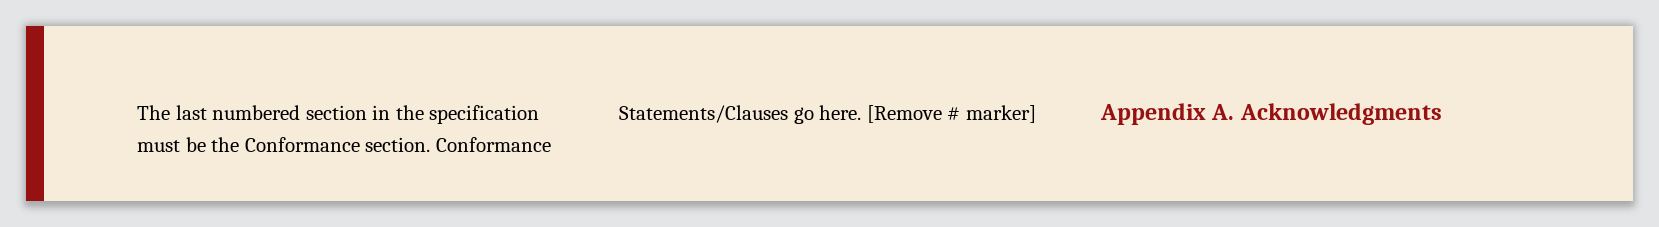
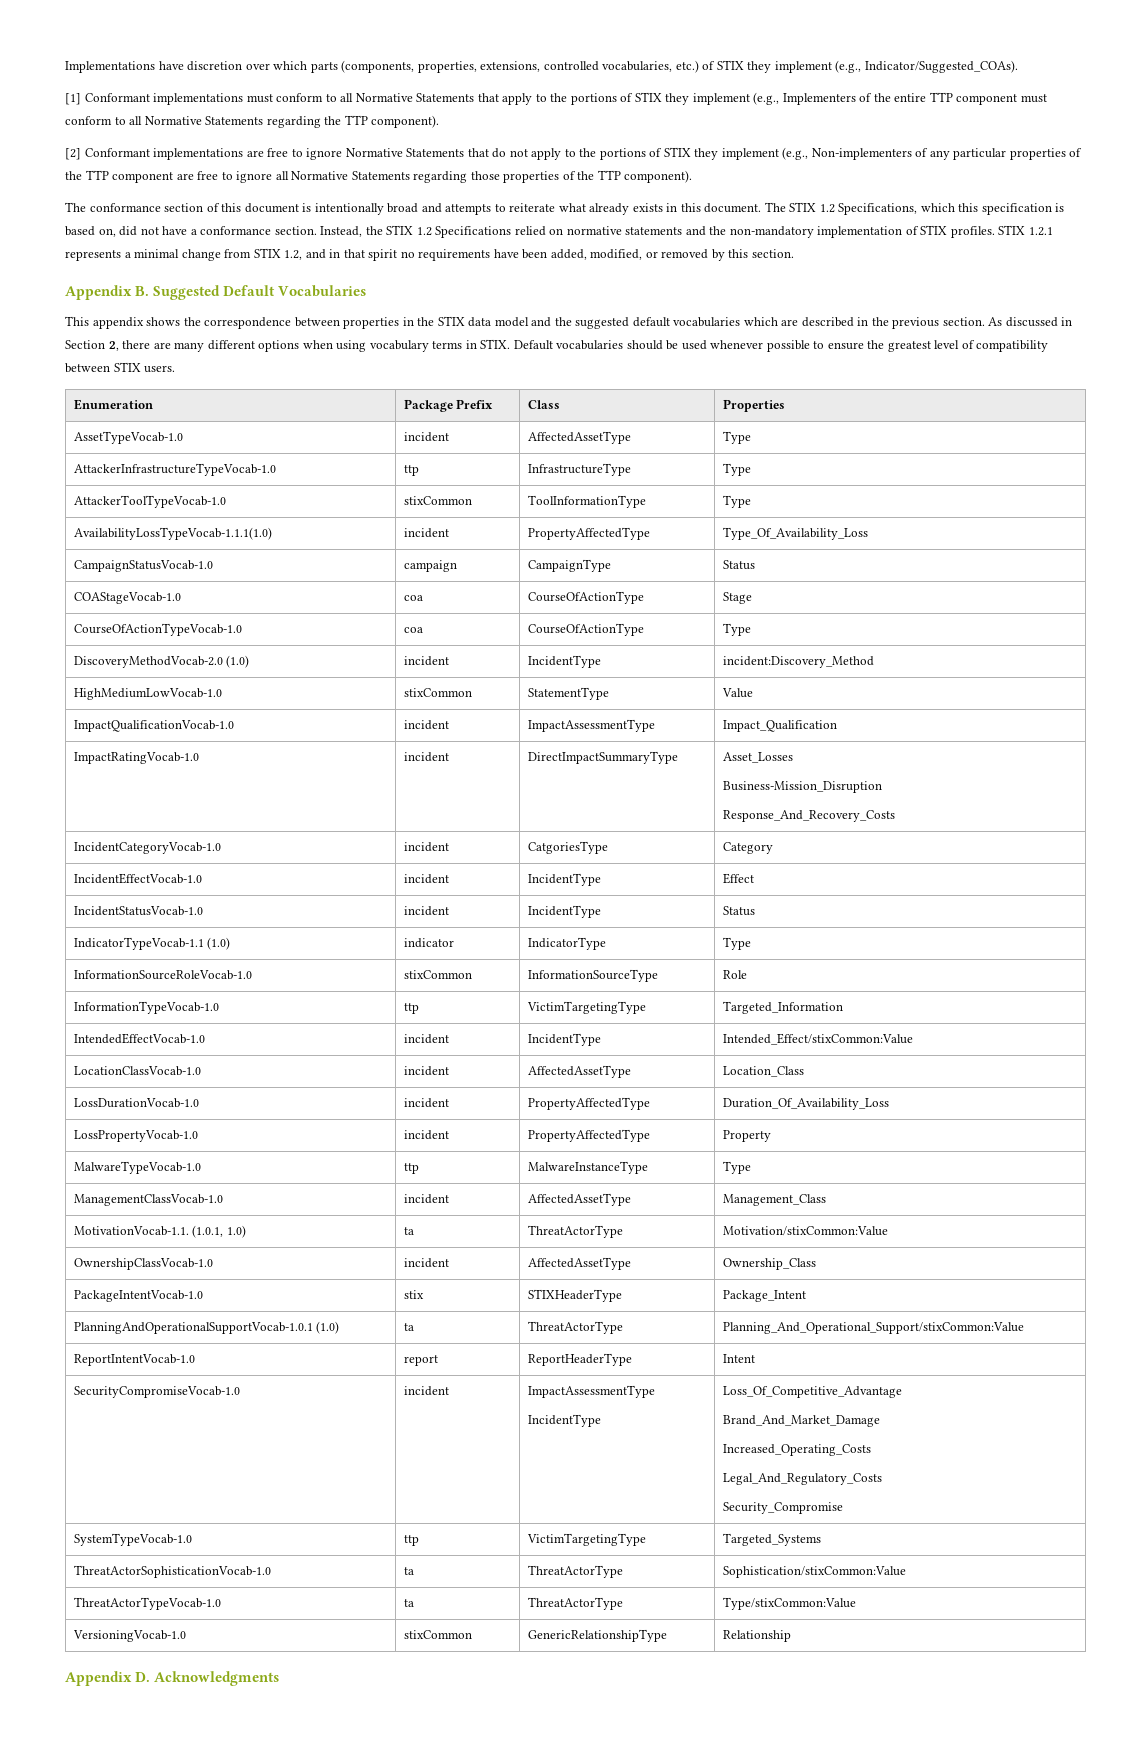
- The last numbered section in the specification must be the Conformance section. Conformance Statements/Clauses go here. [Remove # marker]
- Appendix A. Acknowledgments
+ Implementations have discretion over which parts (components, properties, extensions, controlled vocabularies, etc.) of STIX they implement (e.g., Indicator/Suggested_COAs).
+ [1] Conformant implementations must conform to all Normative Statements that apply to the portions of STIX they implement (e.g., Implementers of the entire TTP component must conform to all Normative Statements regarding the TTP component).
+ [2] Conformant implementations are free to ignore Normative Statements that do not apply to the portions of STIX they implement (e.g., Non-implementers of any particular properties of the TTP component are free to ignore all Normative Statements regarding those properties of the TTP component).
+ The conformance section of this document is intentionally broad and attempts to reiterate what already exists in this document. The STIX 1.2 Specifications, which this specification is based on, did not have a conformance section. Instead, the STIX 1.2 Specifications relied on normative statements and the non-mandatory implementation of STIX profiles. STIX 1.2.1 represents a minimal change from STIX 1.2, and in that spirit no requirements have been added, modified, or removed by this section.
+ Appendix B. Suggested Default Vocabularies
+ This appendix shows the correspondence between properties in the STIX data model and the suggested default vocabularies which are described in the previous section. As discussed in Section 2, there are many different options when using vocabulary terms in STIX. Default vocabularies should be used whenever possible to ensure the greatest level of compatibility between STIX users.
+ Enumeration | Package Prefix | Class | Properties
+ AssetTypeVocab-1.0 | incident | AffectedAssetType | Type
+ AttackerInfrastructureTypeVocab-1.0 | ttp | InfrastructureType | Type
+ AttackerToolTypeVocab-1.0 | stixCommon | ToolInformationType | Type
+ AvailabilityLossTypeVocab-1.1.1(1.0) | incident | PropertyAffectedType | Type_Of_Availability_Loss
+ CampaignStatusVocab-1.0 | campaign | CampaignType | Status
+ COAStageVocab-1.0 | coa | CourseOfActionType | Stage
+ CourseOfActionTypeVocab-1.0 | coa | CourseOfActionType | Type
+ DiscoveryMethodVocab-2.0 (1.0) | incident | IncidentType | incident:Discovery_Method
+ HighMediumLowVocab-1.0 | stixCommon | StatementType | Value
+ ImpactQualificationVocab-1.0 | incident | ImpactAssessmentType | Impact_Qualification
+ ImpactRatingVocab-1.0 | incident | DirectImpactSummaryType | Asset_Losses
+ Business-Mission_Disruption
+ Response_And_Recovery_Costs
+ IncidentCategoryVocab-1.0 | incident | CatgoriesType | Category
+ IncidentEffectVocab-1.0 | incident | IncidentType | Effect
+ IncidentStatusVocab-1.0 | incident | IncidentType | Status
+ IndicatorTypeVocab-1.1 (1.0) | indicator | IndicatorType | Type
+ InformationSourceRoleVocab-1.0 | stixCommon | InformationSourceType | Role
+ InformationTypeVocab-1.0 | ttp | VictimTargetingType | Targeted_Information
+ IntendedEffectVocab-1.0 | incident | IncidentType | Intended_Effect/stixCommon:Value
+ LocationClassVocab-1.0 | incident | AffectedAssetType | Location_Class
+ LossDurationVocab-1.0 | incident | PropertyAffectedType | Duration_Of_Availability_Loss
+ LossPropertyVocab-1.0 | incident | PropertyAffectedType | Property
+ MalwareTypeVocab-1.0 | ttp | MalwareInstanceType | Type
+ ManagementClassVocab-1.0 | incident | AffectedAssetType | Management_Class
+ MotivationVocab-1.1. (1.0.1, 1.0) | ta | ThreatActorType | Motivation/stixCommon:Value
+ OwnershipClassVocab-1.0 | incident | AffectedAssetType | Ownership_Class
+ PackageIntentVocab-1.0 | stix | STIXHeaderType | Package_Intent
+ PlanningAndOperationalSupportVocab-1.0.1 (1.0) | ta | ThreatActorType | Planning_And_Operational_Support/stixCommon:Value
+ ReportIntentVocab-1.0 | report | ReportHeaderType | Intent
+ SecurityCompromiseVocab-1.0 | incident | ImpactAssessmentType
+ IncidentType | Loss_Of_Competitive_Advantage
+ Brand_And_Market_Damage
+ Increased_Operating_Costs
+ Legal_And_Regulatory_Costs
+ Security_Compromise
+ SystemTypeVocab-1.0 | ttp | VictimTargetingType | Targeted_Systems
+ ThreatActorSophisticationVocab-1.0 | ta | ThreatActorType | Sophistication/stixCommon:Value
+ ThreatActorTypeVocab-1.0 | ta | ThreatActorType | Type/stixCommon:Value
+ VersioningVocab-1.0 | stixCommon | GenericRelationshipType | Relationship
+ Appendix D. Acknowledgments

